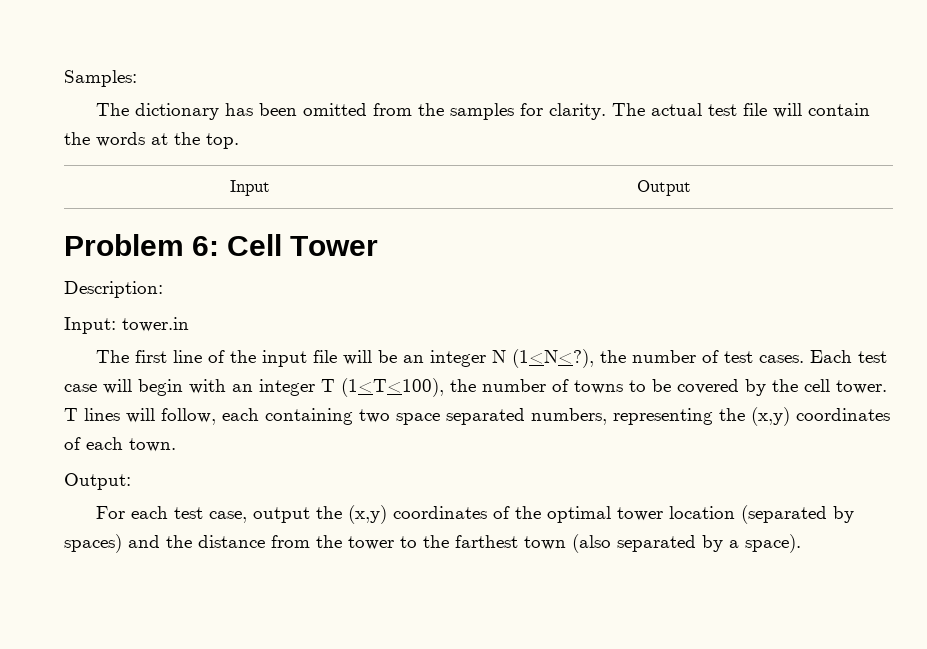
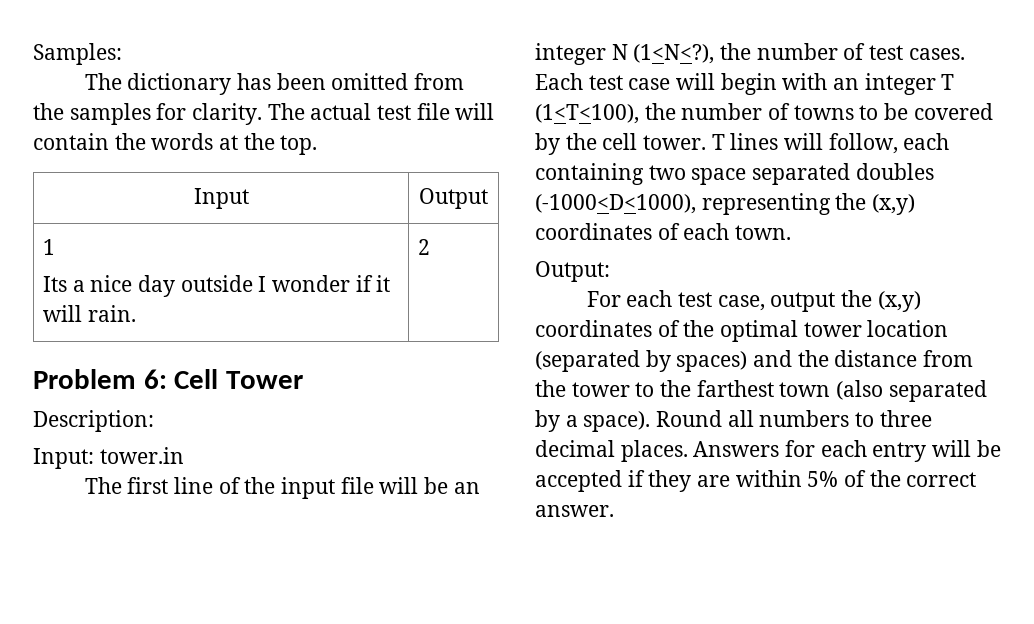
  Input | Output
+ 1
+ Its a nice day outside I wonder if it will rain. | 2
- T lines will follow, each containing two space separated numbers, representing the (x,y) coordinates of each town.
+ T lines will follow, each containing two space separated doubles (-1000<D<1000), representing the (x,y) coordinates of each town.
+ Round all numbers to three decimal places. Answers for each entry will be accepted if they are within 5% of the correct answer.

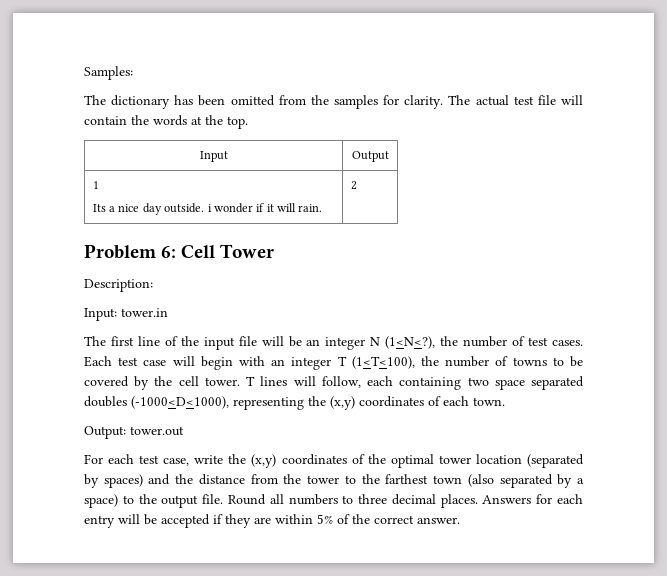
  Input | Output
  1
- Its a nice day outside I wonder if it will rain. | 2
+ Its a nice day outside. i wonder if it will rain. | 2
- Output:
+ Output: tower.out
- For each test case, output the (x,y) coordinates of the optimal tower location (separated by spaces) and the distance from the tower to the farthest town (also separated by a space).
+ For each test case, write the (x,y) coordinates of the optimal tower location (separated by spaces) and the distance from the tower to the farthest town (also separated by a space) to the output file.

